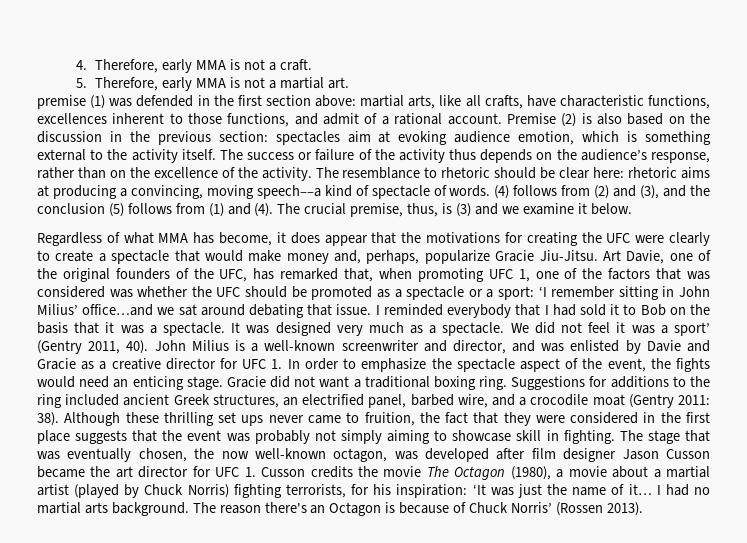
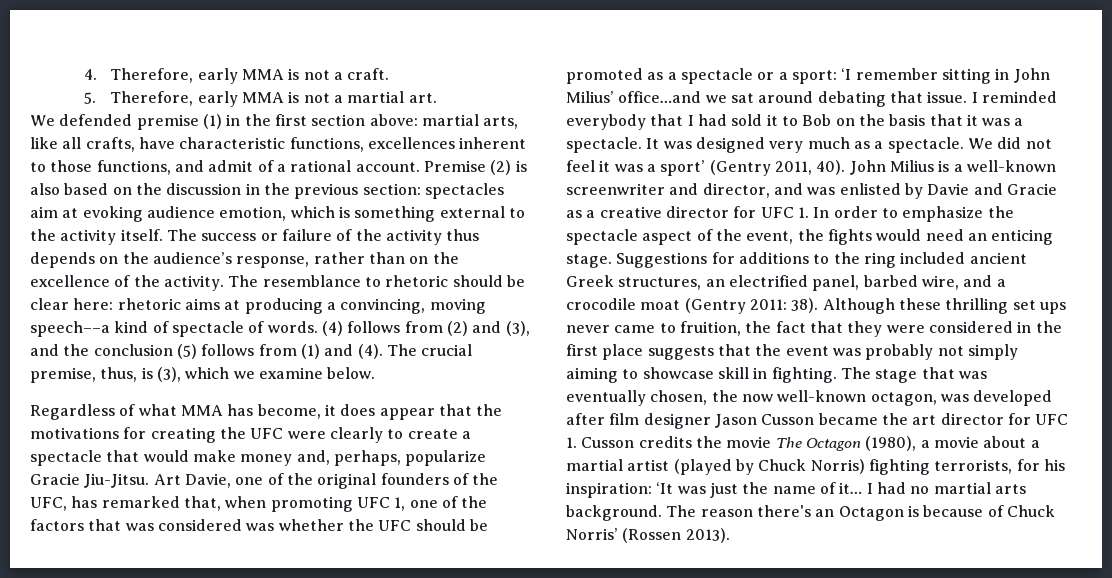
- premise (1) was defended in the first section above: martial arts, like all crafts, have characteristic functions, excellences inherent to those functions, and admit of a rational account.
+ We defended premise (1) in the first section above: martial arts, like all crafts, have characteristic functions, excellences inherent to those functions, and admit of a rational account.
- The crucial premise, thus, is (3) and we examine it below.
+ The crucial premise, thus, is (3), which we examine below.
- Gracie did not want a traditional boxing ring.

